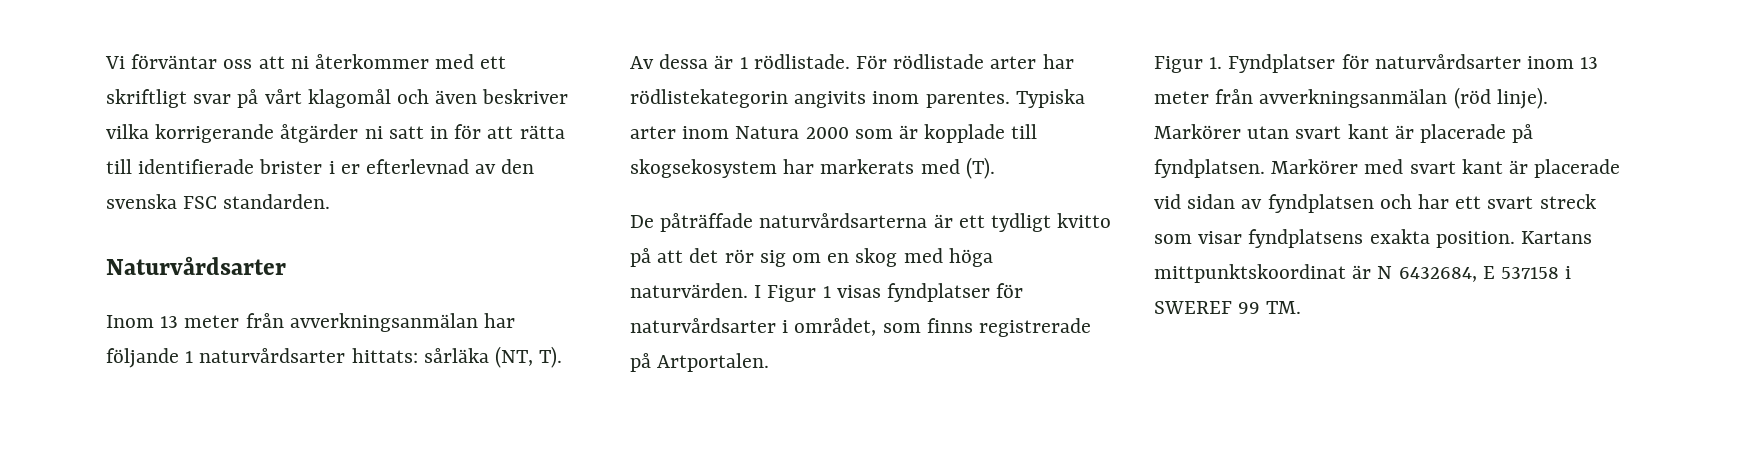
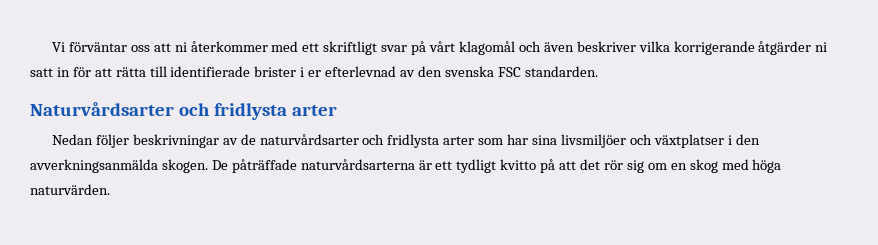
- Naturvårdsarter
- Inom 13 meter från avverkningsanmälan har följande 1 naturvårdsarter hittats: sårläka (NT, T). Av dessa är 1 rödlistade. För rödlistade arter har rödlistekategorin angivits inom parentes. Typiska arter inom Natura 2000 som är kopplade till skogsekosystem har markerats med (T).
- De påträffade naturvårdsarterna är ett tydligt kvitto på att det rör sig om en skog med höga naturvärden. I Figur 1 visas fyndplatser för naturvårdsarter i området, som finns registrerade på Artportalen.
- Figur 1. Fyndplatser för naturvårdsarter inom 13 meter från avverkningsanmälan (röd linje). Markörer utan svart kant är placerade på fyndplatsen. Markörer med svart kant är placerade vid sidan av fyndplatsen och har ett svart streck som visar fyndplatsens exakta position. Kartans mittpunktskoordinat är N 6432684, E 537158 i SWEREF 99 TM.
+ Naturvårdsarter och fridlysta arter
+ Nedan följer beskrivningar av de naturvårdsarter och fridlysta arter som har sina livsmiljöer och växtplatser i den avverkningsanmälda skogen. De påträffade naturvårdsarterna är ett tydligt kvitto på att det rör sig om en skog med höga naturvärden.

